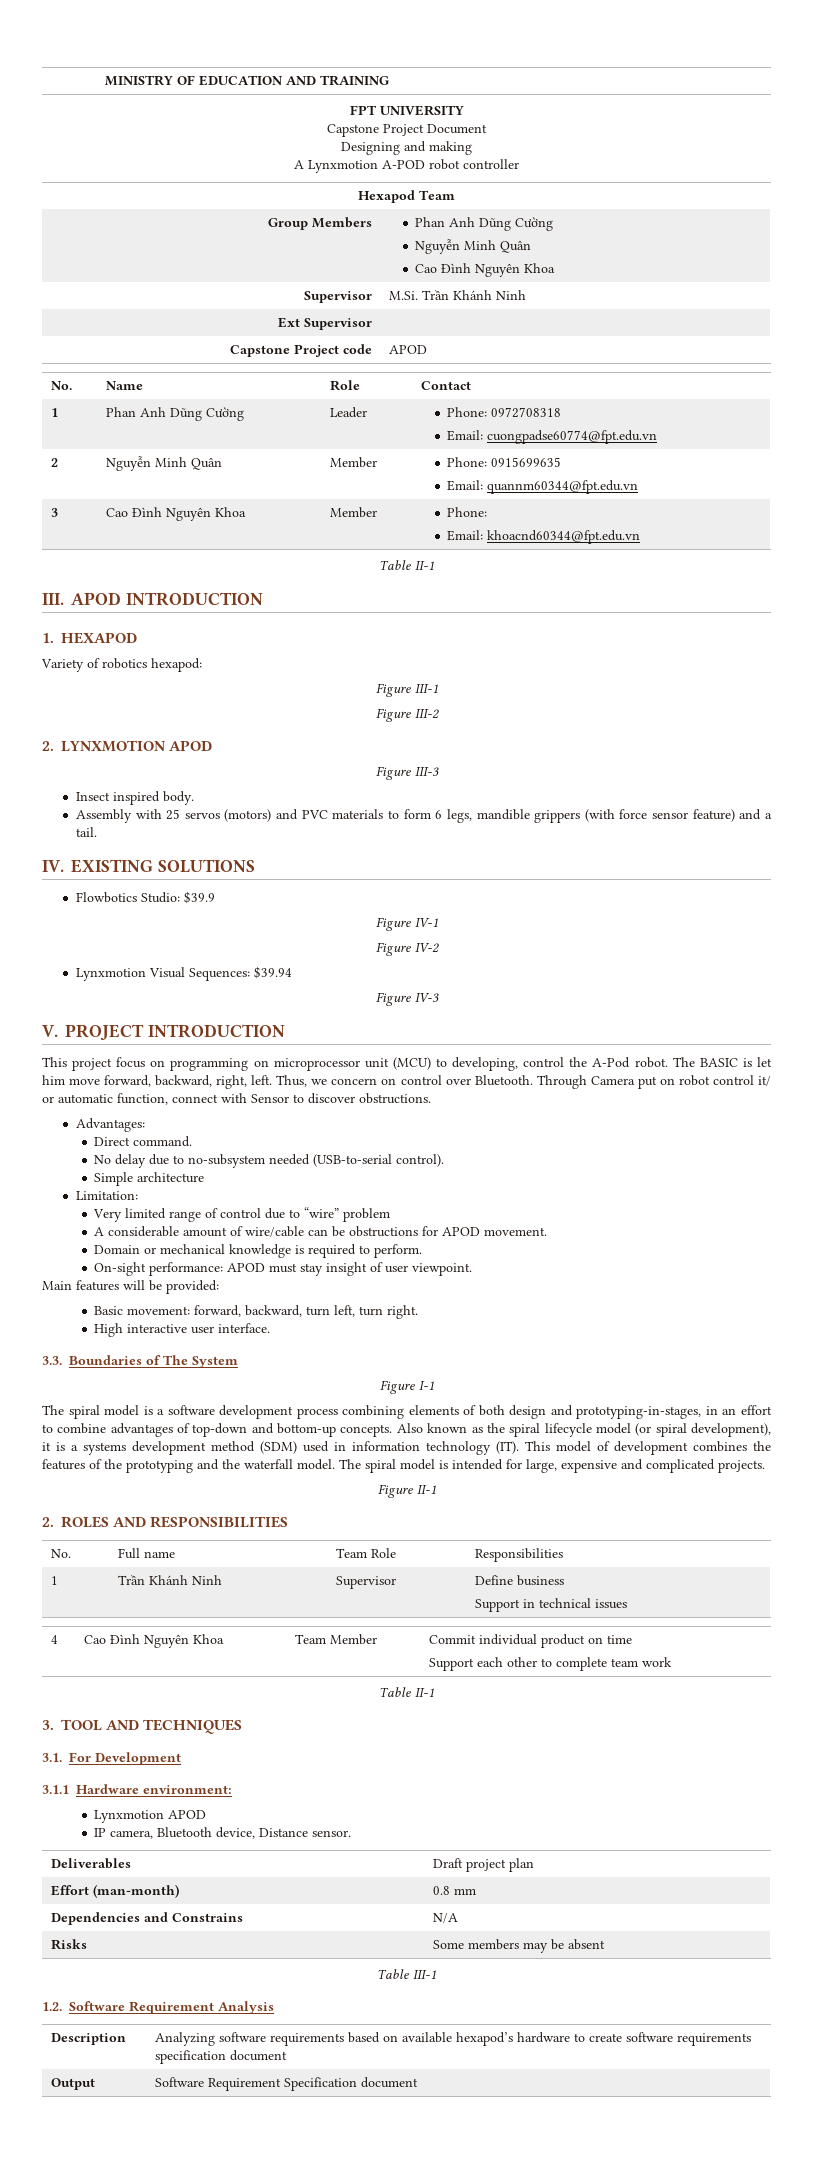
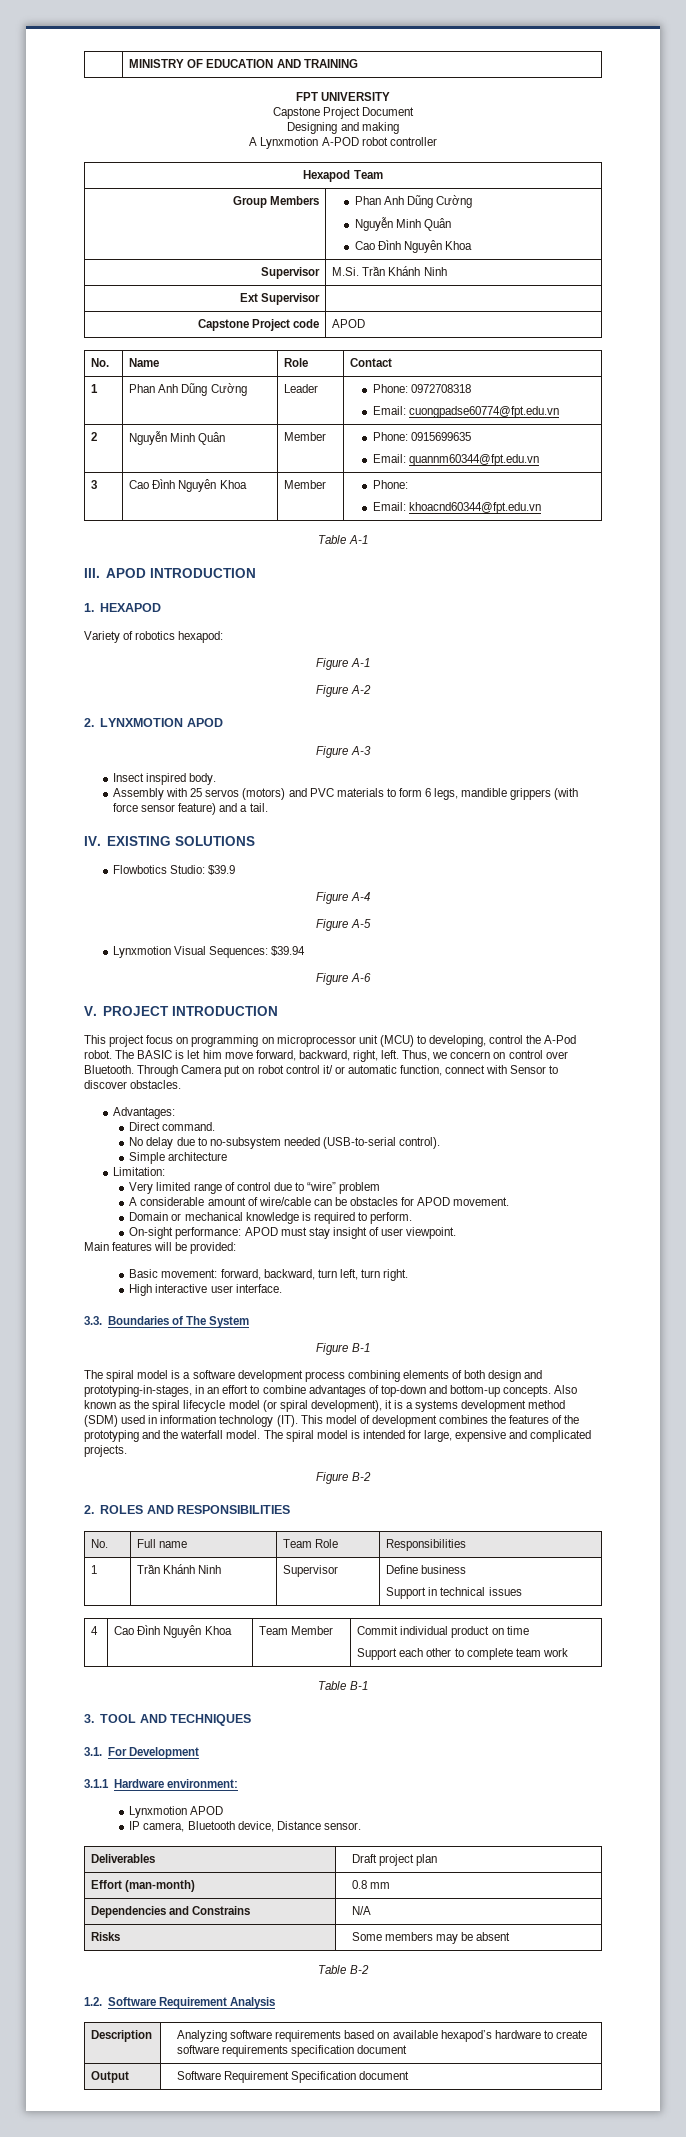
  3 | Cao Đình Nguyên Khoa | Member | Phone:
  Email: khoacnd60344@fpt.edu.vn
- Table II-1
+ Table A-1
- Figure III-1
- Figure III-2
+ Figure A-1
+ Figure A-2
- Figure III-3
+ Figure A-3
- Figure IV-1
- Figure IV-2
+ Figure A-4
+ Figure A-5
- Figure IV-3
+ Figure A-6
- Through Camera put on robot control it/ or automatic function, connect with Sensor to discover obstructions.
+ Through Camera put on robot control it/ or automatic function, connect with Sensor to discover obstacles.
- A considerable amount of wire/cable can be obstructions for APOD movement.
+ A considerable amount of wire/cable can be obstacles for APOD movement.
- Figure I-1
+ Figure B-1
- Figure II-1
+ Figure B-2
  4 | Cao Đình Nguyên Khoa | Team Member | Commit individual product on time
  Support each other to complete team work
- Table II-1
+ Table B-1
- Table III-1
+ Table B-2

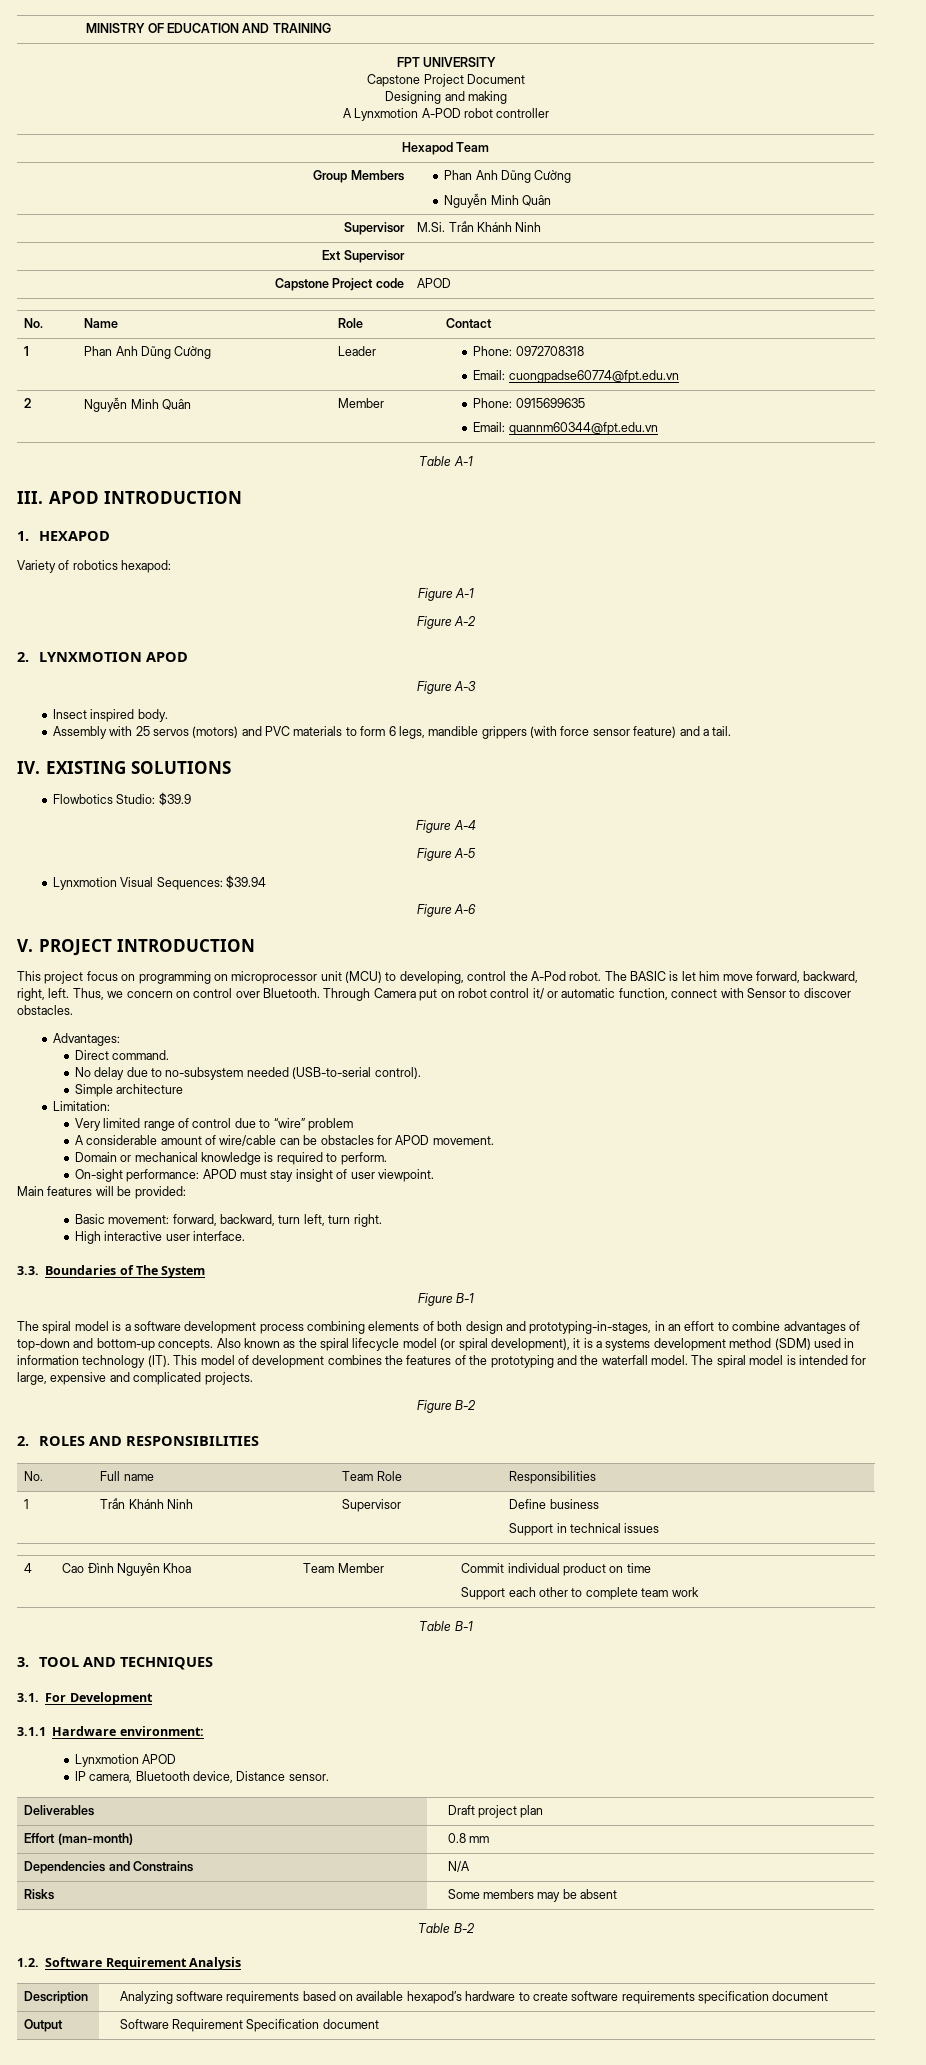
  Group Members | Phan Anh Dũng Cường
  Nguyễn Minh Quân
- Cao Đình Nguyên Khoa
- 3 | Cao Đình Nguyên Khoa | Member | Phone:
- Email: khoacnd60344@fpt.edu.vn

